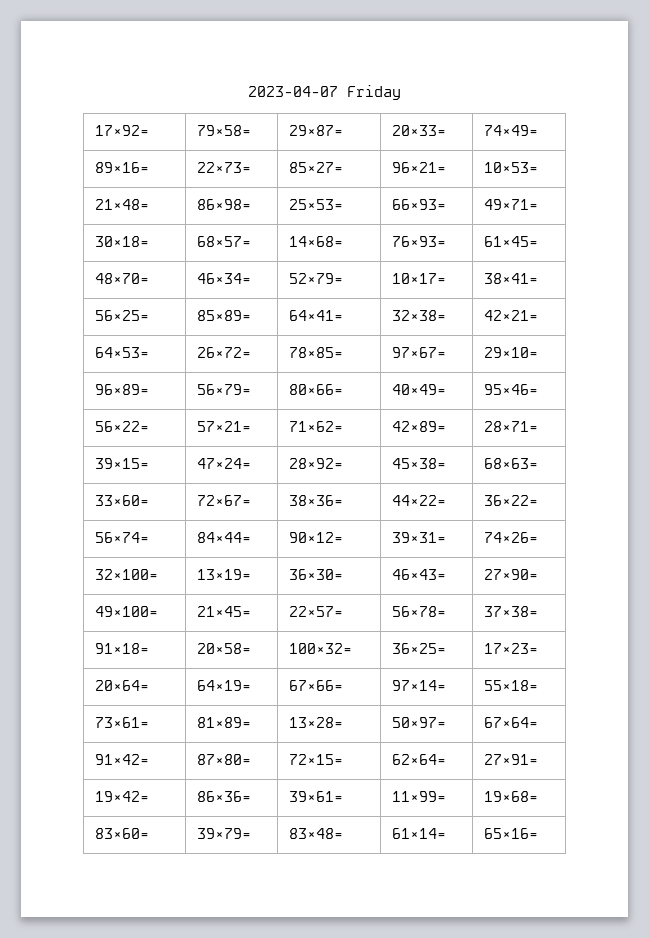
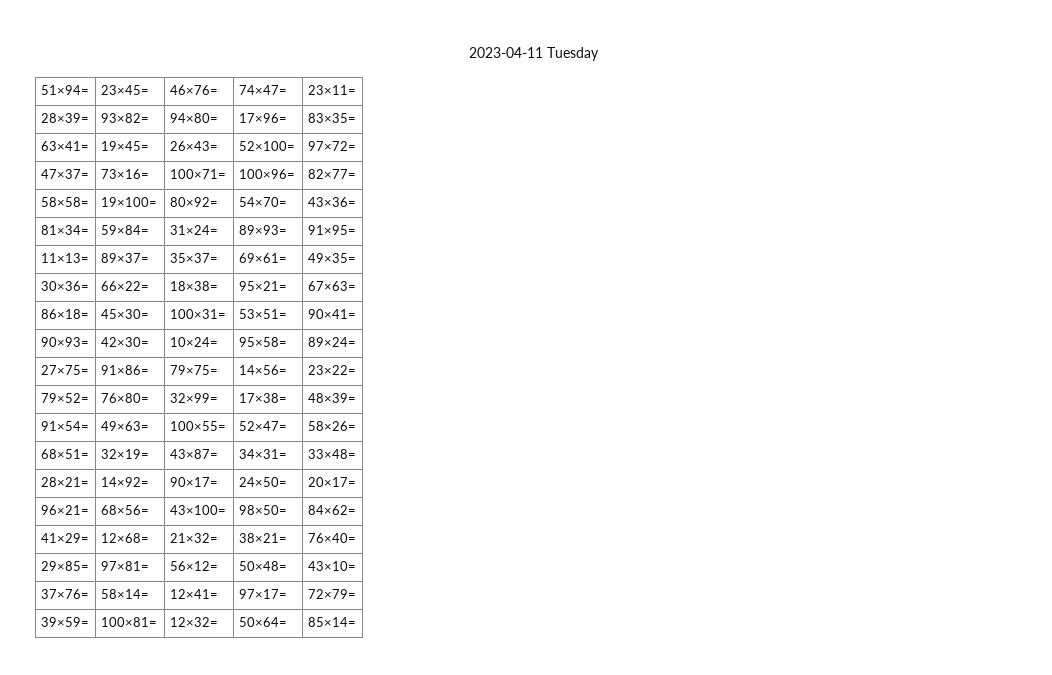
- 2023-04-07 Friday
- 17×92= | 79×58= | 29×87= | 20×33= | 74×49=
- 89×16= | 22×73= | 85×27= | 96×21= | 10×53=
- 21×48= | 86×98= | 25×53= | 66×93= | 49×71=
- 30×18= | 68×57= | 14×68= | 76×93= | 61×45=
- 48×70= | 46×34= | 52×79= | 10×17= | 38×41=
- 56×25= | 85×89= | 64×41= | 32×38= | 42×21=
- 64×53= | 26×72= | 78×85= | 97×67= | 29×10=
- 96×89= | 56×79= | 80×66= | 40×49= | 95×46=
- 56×22= | 57×21= | 71×62= | 42×89= | 28×71=
- 39×15= | 47×24= | 28×92= | 45×38= | 68×63=
- 33×60= | 72×67= | 38×36= | 44×22= | 36×22=
- 56×74= | 84×44= | 90×12= | 39×31= | 74×26=
- 32×100= | 13×19= | 36×30= | 46×43= | 27×90=
- 49×100= | 21×45= | 22×57= | 56×78= | 37×38=
- 91×18= | 20×58= | 100×32= | 36×25= | 17×23=
- 20×64= | 64×19= | 67×66= | 97×14= | 55×18=
- 73×61= | 81×89= | 13×28= | 50×97= | 67×64=
- 91×42= | 87×80= | 72×15= | 62×64= | 27×91=
- 19×42= | 86×36= | 39×61= | 11×99= | 19×68=
- 83×60= | 39×79= | 83×48= | 61×14= | 65×16=
+ 2023-04-11 Tuesday
+ 51×94= | 23×45= | 46×76= | 74×47= | 23×11=
+ 28×39= | 93×82= | 94×80= | 17×96= | 83×35=
+ 63×41= | 19×45= | 26×43= | 52×100= | 97×72=
+ 47×37= | 73×16= | 100×71= | 100×96= | 82×77=
+ 58×58= | 19×100= | 80×92= | 54×70= | 43×36=
+ 81×34= | 59×84= | 31×24= | 89×93= | 91×95=
+ 11×13= | 89×37= | 35×37= | 69×61= | 49×35=
+ 30×36= | 66×22= | 18×38= | 95×21= | 67×63=
+ 86×18= | 45×30= | 100×31= | 53×51= | 90×41=
+ 90×93= | 42×30= | 10×24= | 95×58= | 89×24=
+ 27×75= | 91×86= | 79×75= | 14×56= | 23×22=
+ 79×52= | 76×80= | 32×99= | 17×38= | 48×39=
+ 91×54= | 49×63= | 100×55= | 52×47= | 58×26=
+ 68×51= | 32×19= | 43×87= | 34×31= | 33×48=
+ 28×21= | 14×92= | 90×17= | 24×50= | 20×17=
+ 96×21= | 68×56= | 43×100= | 98×50= | 84×62=
+ 41×29= | 12×68= | 21×32= | 38×21= | 76×40=
+ 29×85= | 97×81= | 56×12= | 50×48= | 43×10=
+ 37×76= | 58×14= | 12×41= | 97×17= | 72×79=
+ 39×59= | 100×81= | 12×32= | 50×64= | 85×14=

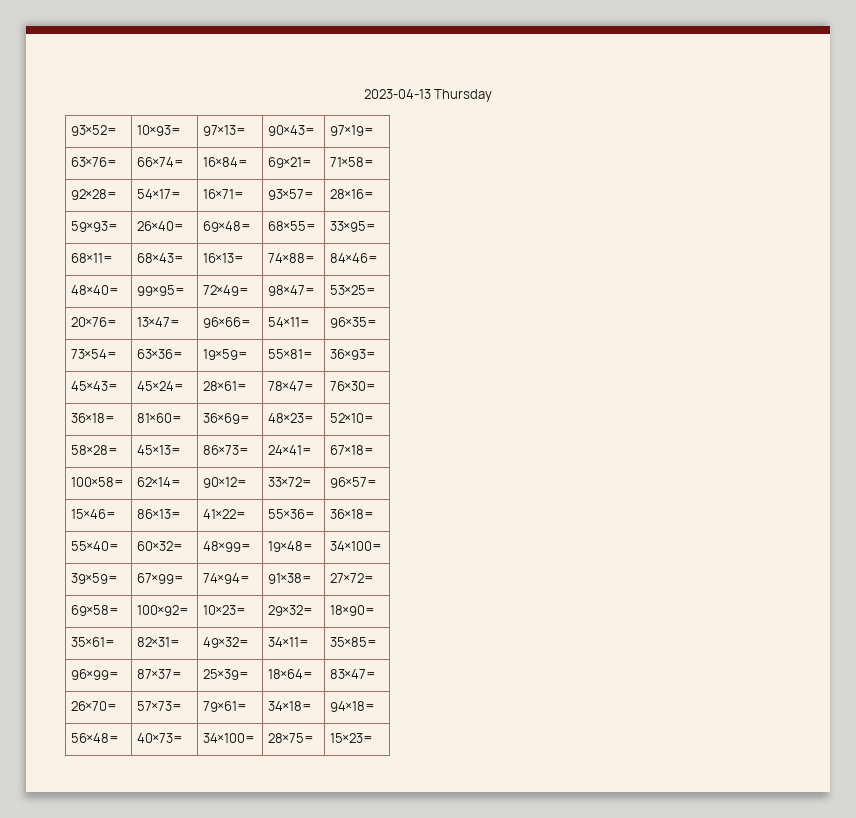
- 2023-04-11 Tuesday
- 51×94= | 23×45= | 46×76= | 74×47= | 23×11=
- 28×39= | 93×82= | 94×80= | 17×96= | 83×35=
- 63×41= | 19×45= | 26×43= | 52×100= | 97×72=
- 47×37= | 73×16= | 100×71= | 100×96= | 82×77=
- 58×58= | 19×100= | 80×92= | 54×70= | 43×36=
- 81×34= | 59×84= | 31×24= | 89×93= | 91×95=
- 11×13= | 89×37= | 35×37= | 69×61= | 49×35=
- 30×36= | 66×22= | 18×38= | 95×21= | 67×63=
- 86×18= | 45×30= | 100×31= | 53×51= | 90×41=
- 90×93= | 42×30= | 10×24= | 95×58= | 89×24=
- 27×75= | 91×86= | 79×75= | 14×56= | 23×22=
- 79×52= | 76×80= | 32×99= | 17×38= | 48×39=
- 91×54= | 49×63= | 100×55= | 52×47= | 58×26=
- 68×51= | 32×19= | 43×87= | 34×31= | 33×48=
- 28×21= | 14×92= | 90×17= | 24×50= | 20×17=
- 96×21= | 68×56= | 43×100= | 98×50= | 84×62=
- 41×29= | 12×68= | 21×32= | 38×21= | 76×40=
- 29×85= | 97×81= | 56×12= | 50×48= | 43×10=
- 37×76= | 58×14= | 12×41= | 97×17= | 72×79=
- 39×59= | 100×81= | 12×32= | 50×64= | 85×14=
+ 2023-04-13 Thursday
+ 93×52= | 10×93= | 97×13= | 90×43= | 97×19=
+ 63×76= | 66×74= | 16×84= | 69×21= | 71×58=
+ 92×28= | 54×17= | 16×71= | 93×57= | 28×16=
+ 59×93= | 26×40= | 69×48= | 68×55= | 33×95=
+ 68×11= | 68×43= | 16×13= | 74×88= | 84×46=
+ 48×40= | 99×95= | 72×49= | 98×47= | 53×25=
+ 20×76= | 13×47= | 96×66= | 54×11= | 96×35=
+ 73×54= | 63×36= | 19×59= | 55×81= | 36×93=
+ 45×43= | 45×24= | 28×61= | 78×47= | 76×30=
+ 36×18= | 81×60= | 36×69= | 48×23= | 52×10=
+ 58×28= | 45×13= | 86×73= | 24×41= | 67×18=
+ 100×58= | 62×14= | 90×12= | 33×72= | 96×57=
+ 15×46= | 86×13= | 41×22= | 55×36= | 36×18=
+ 55×40= | 60×32= | 48×99= | 19×48= | 34×100=
+ 39×59= | 67×99= | 74×94= | 91×38= | 27×72=
+ 69×58= | 100×92= | 10×23= | 29×32= | 18×90=
+ 35×61= | 82×31= | 49×32= | 34×11= | 35×85=
+ 96×99= | 87×37= | 25×39= | 18×64= | 83×47=
+ 26×70= | 57×73= | 79×61= | 34×18= | 94×18=
+ 56×48= | 40×73= | 34×100= | 28×75= | 15×23=

